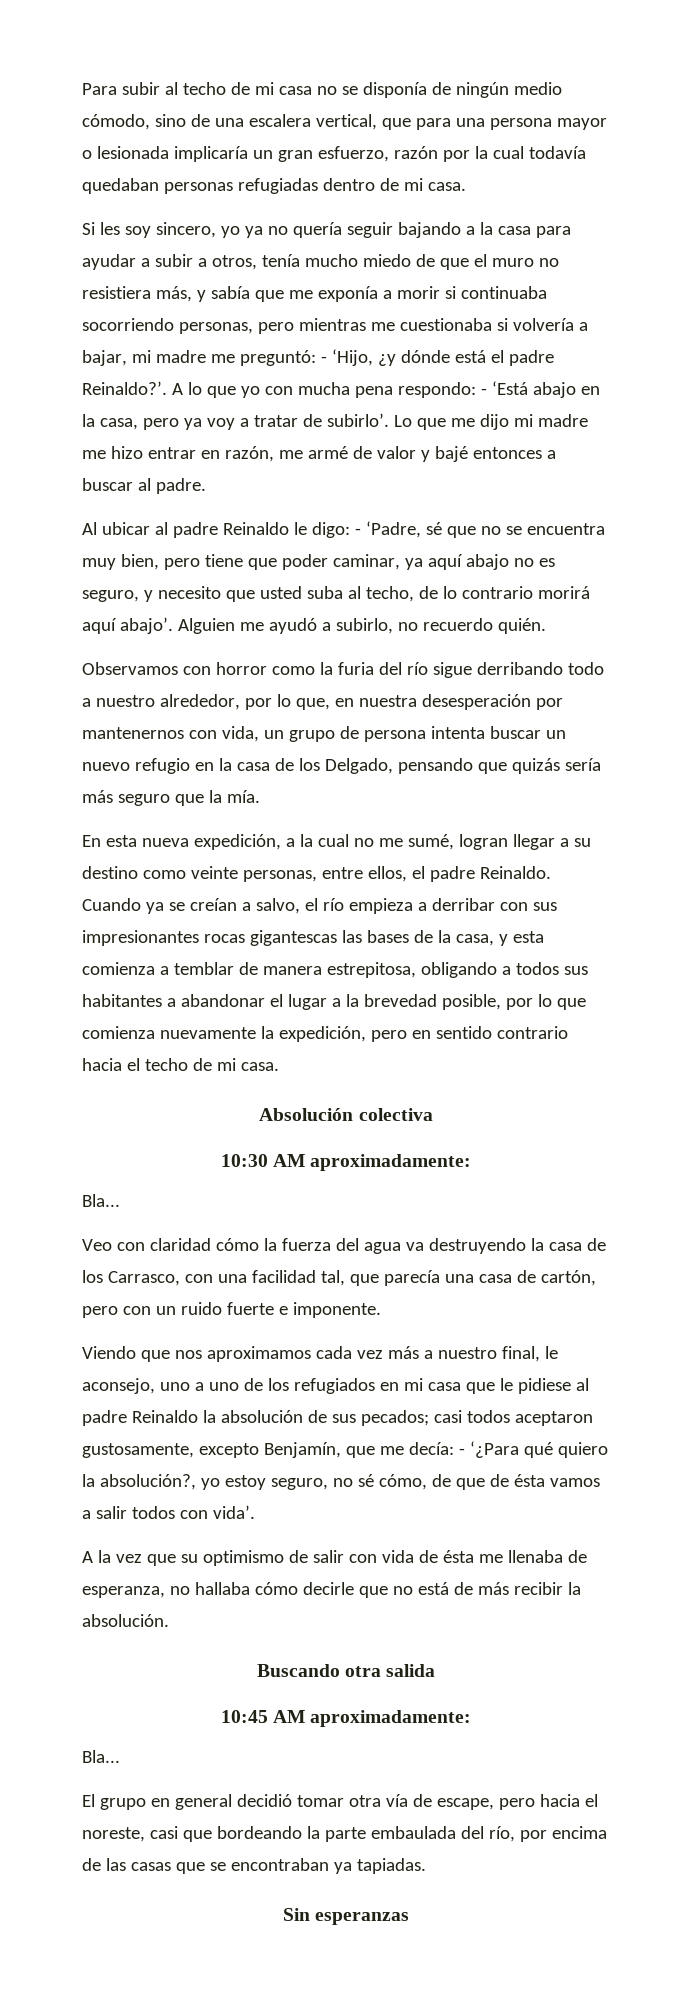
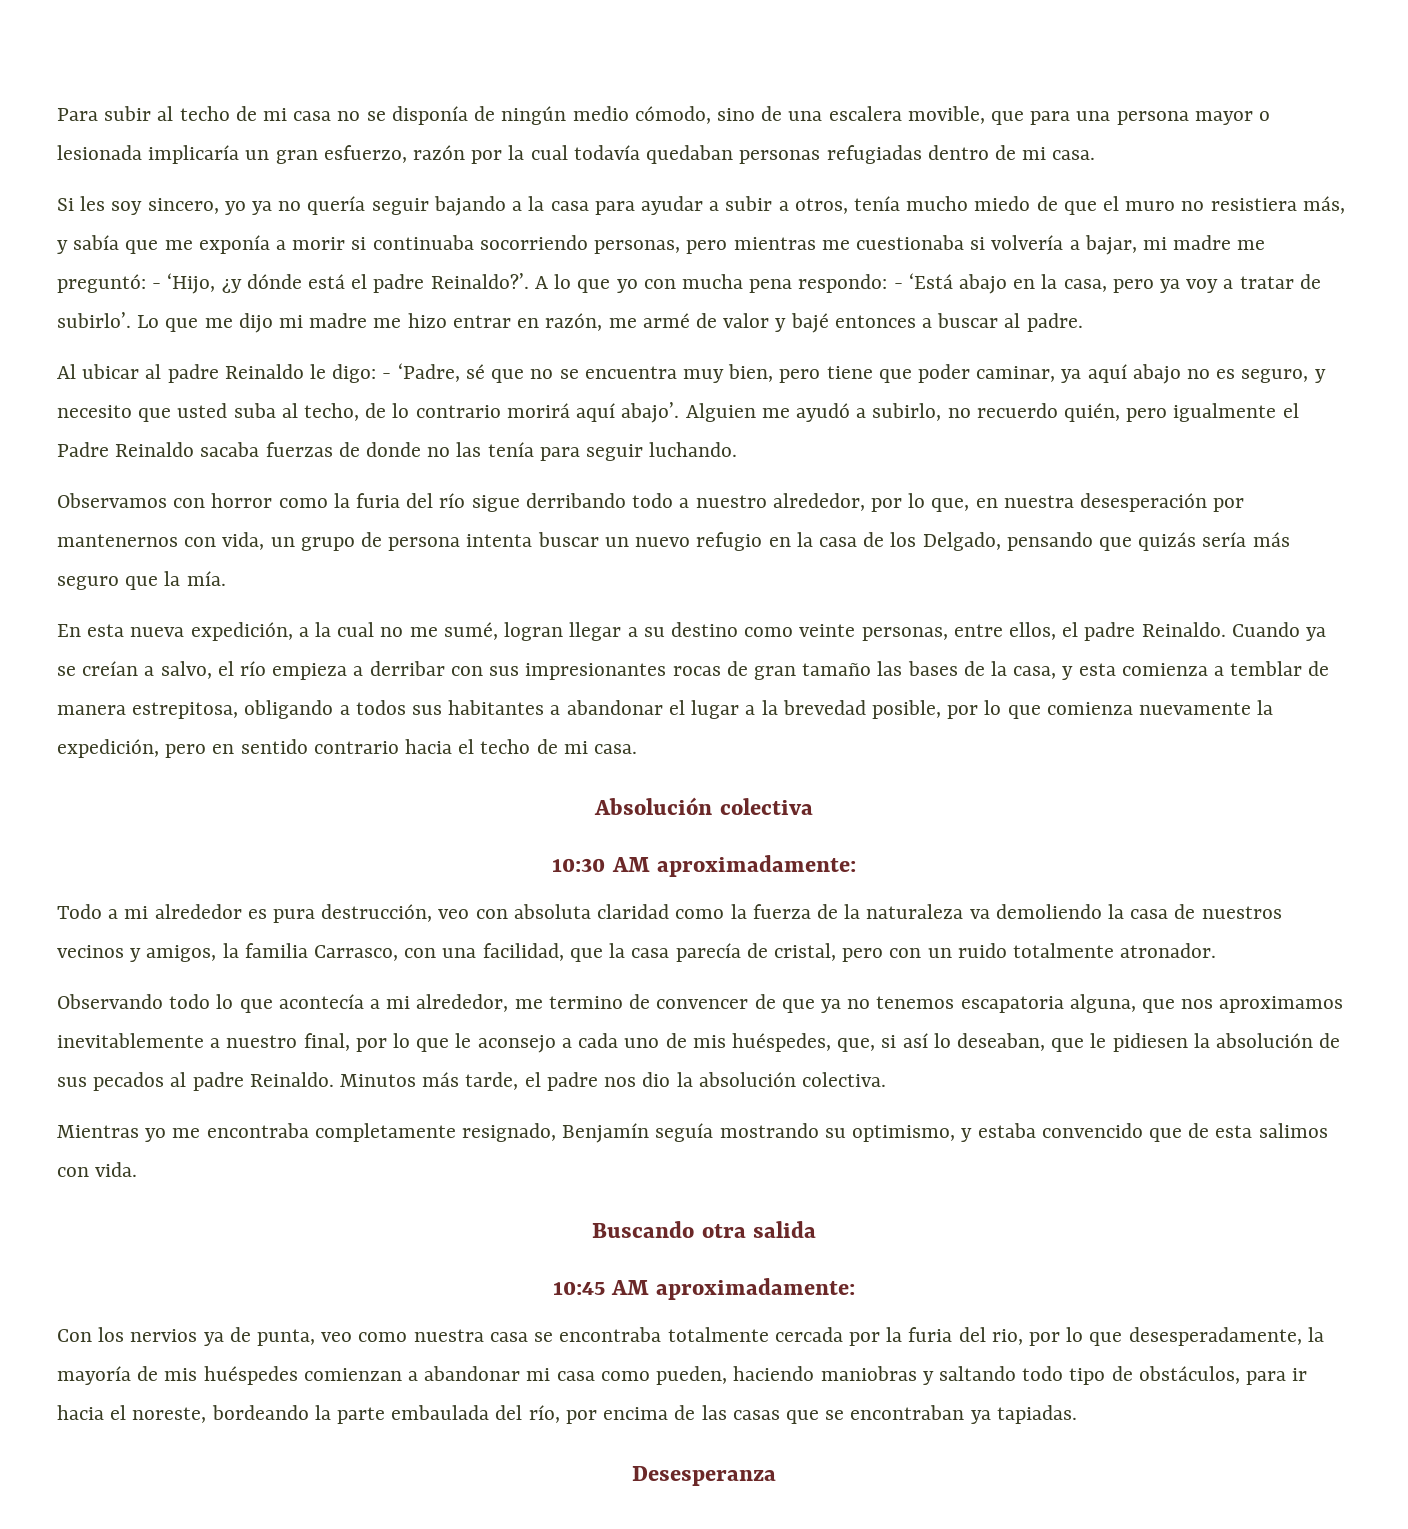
- Para subir al techo de mi casa no se disponía de ningún medio cómodo, sino de una escalera vertical, que para una persona mayor o lesionada implicaría un gran esfuerzo, razón por la cual todavía quedaban personas refugiadas dentro de mi casa.
+ Para subir al techo de mi casa no se disponía de ningún medio cómodo, sino de una escalera movible, que para una persona mayor o lesionada implicaría un gran esfuerzo, razón por la cual todavía quedaban personas refugiadas dentro de mi casa.
- Alguien me ayudó a subirlo, no recuerdo quién.
+ Alguien me ayudó a subirlo, no recuerdo quién, pero igualmente el Padre Reinaldo sacaba fuerzas de donde no las tenía para seguir luchando.
- Cuando ya se creían a salvo, el río empieza a derribar con sus impresionantes rocas gigantescas las bases de la casa, y esta comienza a temblar de manera estrepitosa, obligando a todos sus habitantes a abandonar el lugar a la brevedad posible, por lo que comienza nuevamente la expedición, pero en sentido contrario hacia el techo de mi casa.
+ Cuando ya se creían a salvo, el río empieza a derribar con sus impresionantes rocas de gran tamaño las bases de la casa, y esta comienza a temblar de manera estrepitosa, obligando a todos sus habitantes a abandonar el lugar a la brevedad posible, por lo que comienza nuevamente la expedición, pero en sentido contrario hacia el techo de mi casa.
  10:30 AM aproximadamente:
- Bla...
- Veo con claridad cómo la fuerza del agua va destruyendo la casa de los Carrasco, con una facilidad tal, que parecía una casa de cartón, pero con un ruido fuerte e imponente.
- Viendo que nos aproximamos cada vez más a nuestro final, le aconsejo, uno a uno de los refugiados en mi casa que le pidiese al padre Reinaldo la absolución de sus pecados; casi todos aceptaron gustosamente, excepto Benjamín, que me decía: - ‘¿Para qué quiero la absolución?, yo estoy seguro, no sé cómo, de que de ésta vamos a salir todos con vida’.
- A la vez que su optimismo de salir con vida de ésta me llenaba de esperanza, no hallaba cómo decirle que no está de más recibir la absolución.
+ Todo a mi alrededor es pura destrucción, veo con absoluta claridad como la fuerza de la naturaleza va demoliendo la casa de nuestros vecinos y amigos, la familia Carrasco, con una facilidad, que la casa parecía de cristal, pero con un ruido totalmente atronador.
+ Observando todo lo que acontecía a mi alrededor, me termino de convencer de que ya no tenemos escapatoria alguna, que nos aproximamos inevitablemente a nuestro final, por lo que le aconsejo a cada uno de mis huéspedes, que, si así lo deseaban, que le pidiesen la absolución de sus pecados al padre Reinaldo. Minutos más tarde, el padre nos dio la absolución colectiva.
+ Mientras yo me encontraba completamente resignado, Benjamín seguía mostrando su optimismo, y estaba convencido que de esta salimos con vida.
  10:45 AM aproximadamente:
- Bla...
- El grupo en general decidió tomar otra vía de escape, pero hacia el noreste, casi que bordeando la parte embaulada del río, por encima de las casas que se encontraban ya tapiadas.
+ Con los nervios ya de punta, veo como nuestra casa se encontraba totalmente cercada por la furia del rio, por lo que desesperadamente, la mayoría de mis huéspedes comienzan a abandonar mi casa como pueden, haciendo maniobras y saltando todo tipo de obstáculos, para ir hacia el noreste, bordeando la parte embaulada del río, por encima de las casas que se encontraban ya tapiadas.
- Sin esperanzas
+ Desesperanza

